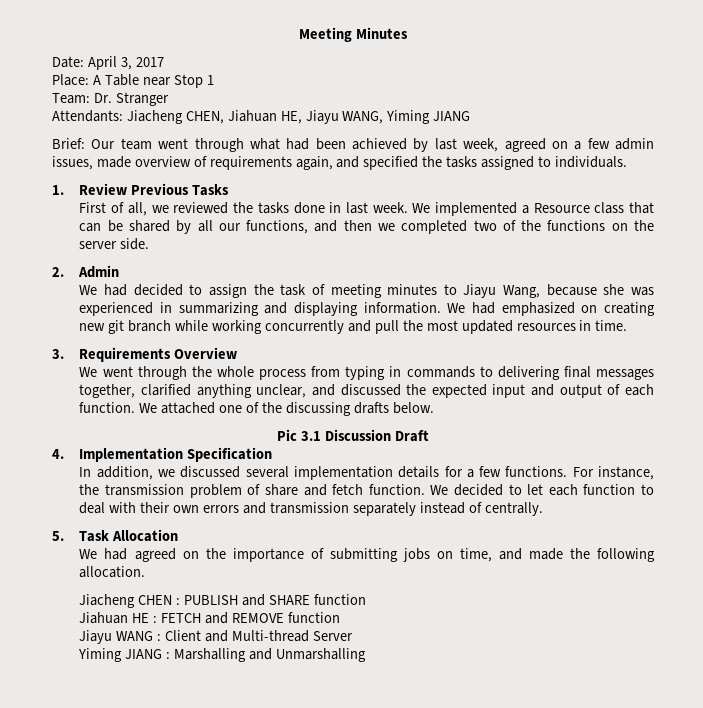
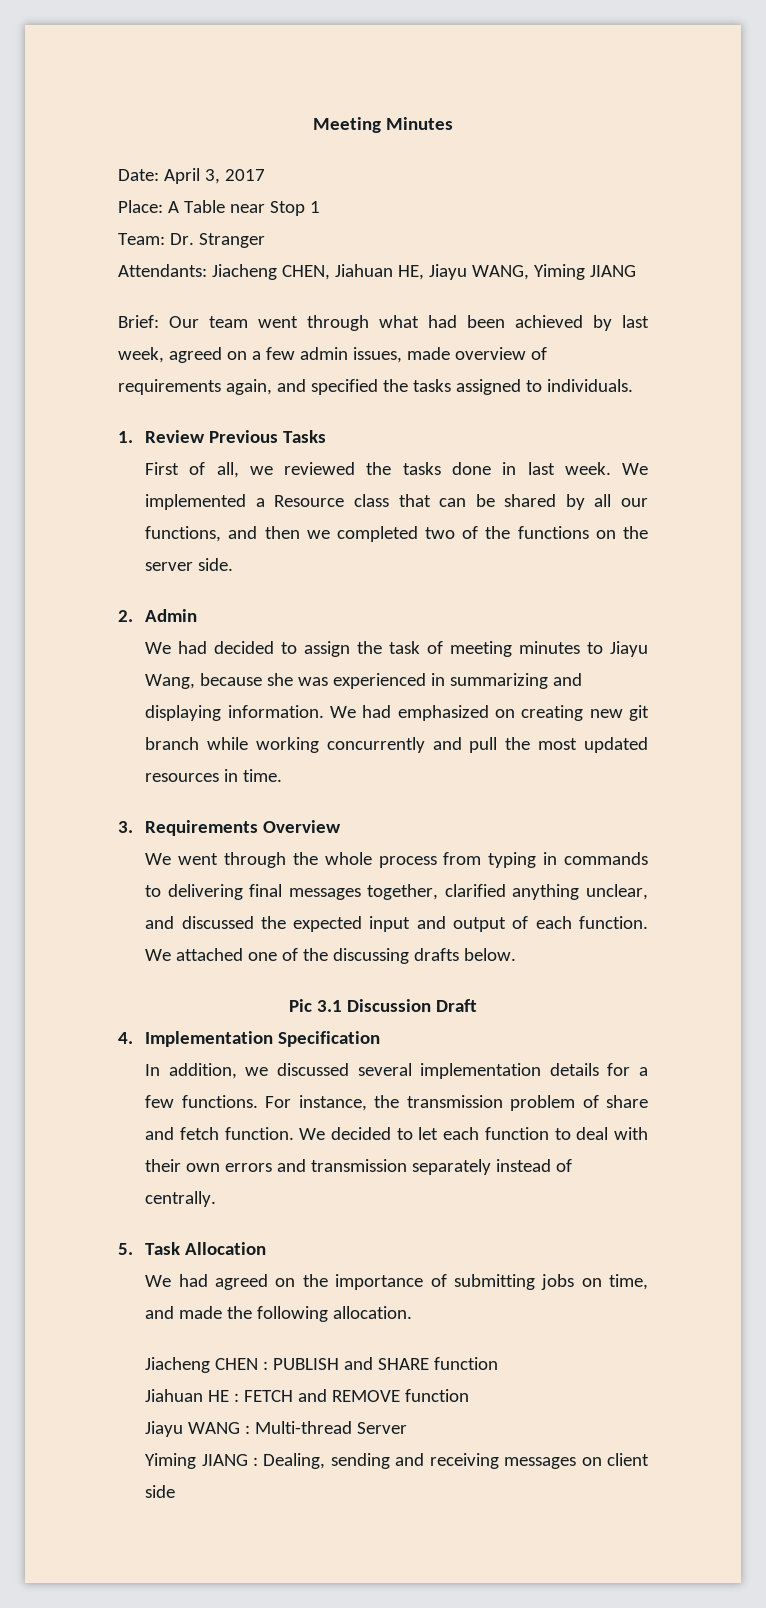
- Jiayu WANG : Client and Multi-thread Server
+ Jiayu WANG : Multi-thread Server
- Yiming JIANG : Marshalling and Unmarshalling
+ Yiming JIANG : Dealing, sending and receiving messages on client side

